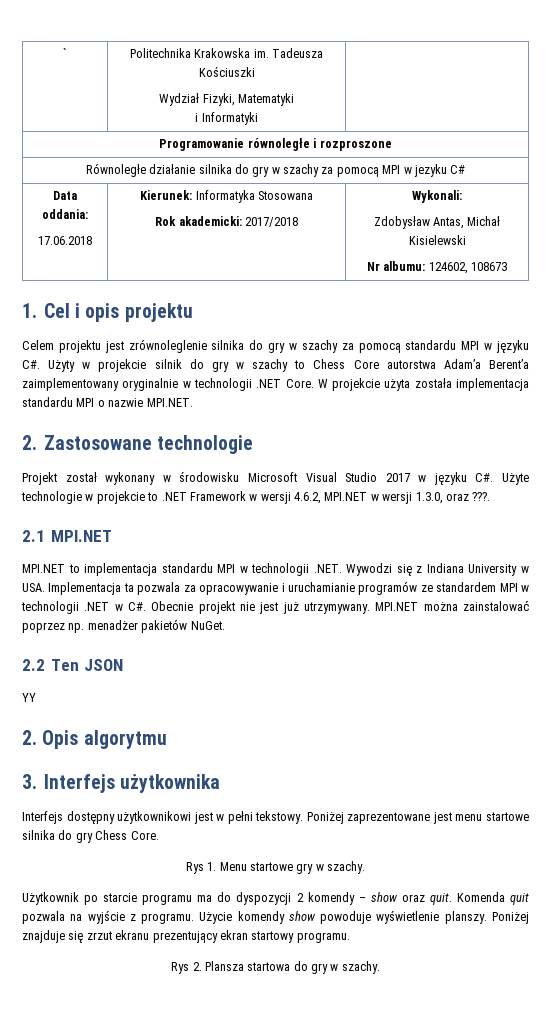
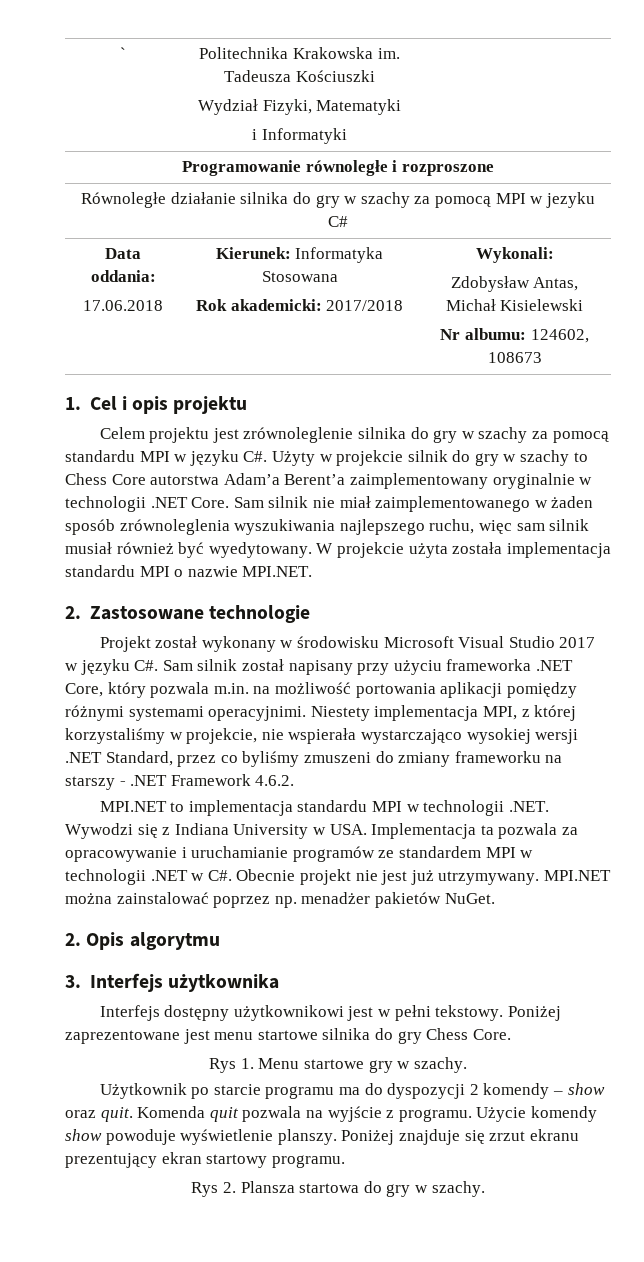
+ Sam silnik nie miał zaimplementowanego w żaden sposób zrównoleglenia wyszukiwania najlepszego ruchu, więc sam silnik musiał również być wyedytowany.
- Projekt został wykonany w środowisku Microsoft Visual Studio 2017 w języku C#. Użyte technologie w projekcie to .NET Framework w wersji 4.6.2, MPI.NET w wersji 1.3.0, oraz ???.
- 2.1 MPI.NET
+ Projekt został wykonany w środowisku Microsoft Visual Studio 2017 w języku C#. Sam silnik został napisany przy użyciu frameworka .NET Core, który pozwala m.in. na możliwość portowania aplikacji pomiędzy różnymi systemami operacyjnimi. Niestety implementacja MPI, z której korzystaliśmy w projekcie, nie wspierała wystarczająco wysokiej wersji .NET Standard, przez co byliśmy zmuszeni do zmiany frameworku na starszy - .NET Framework 4.6.2.
- 2.2 Ten JSON
- YY

